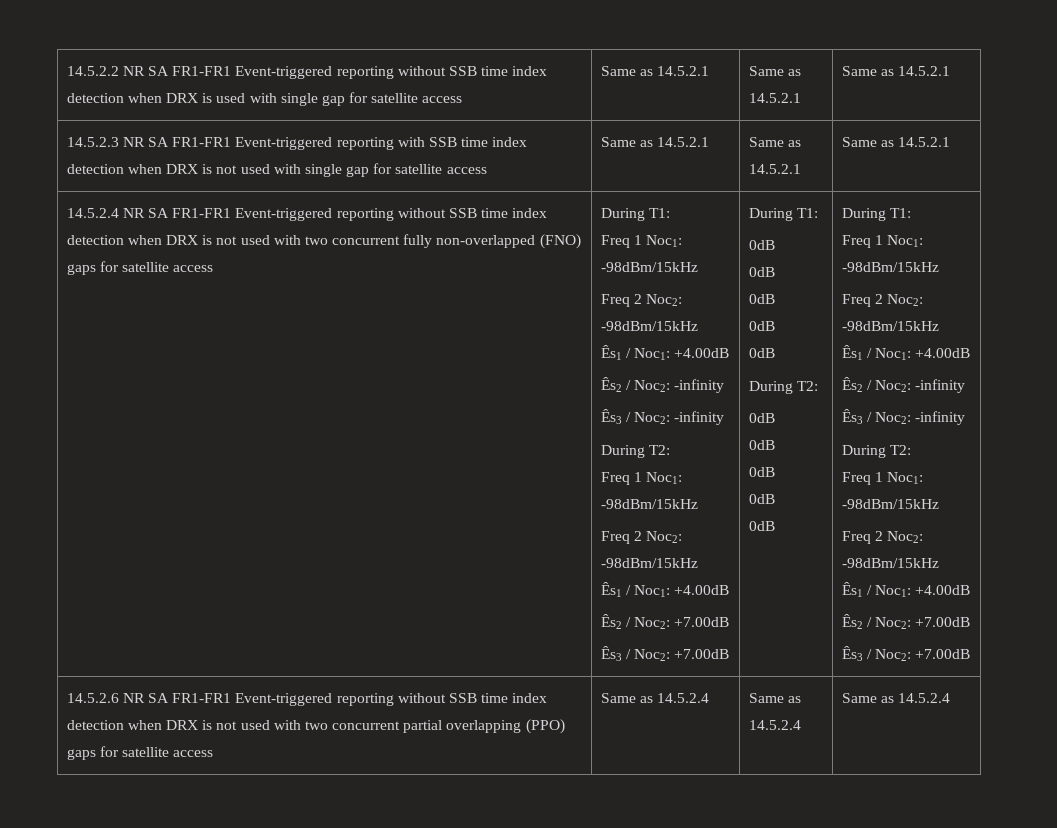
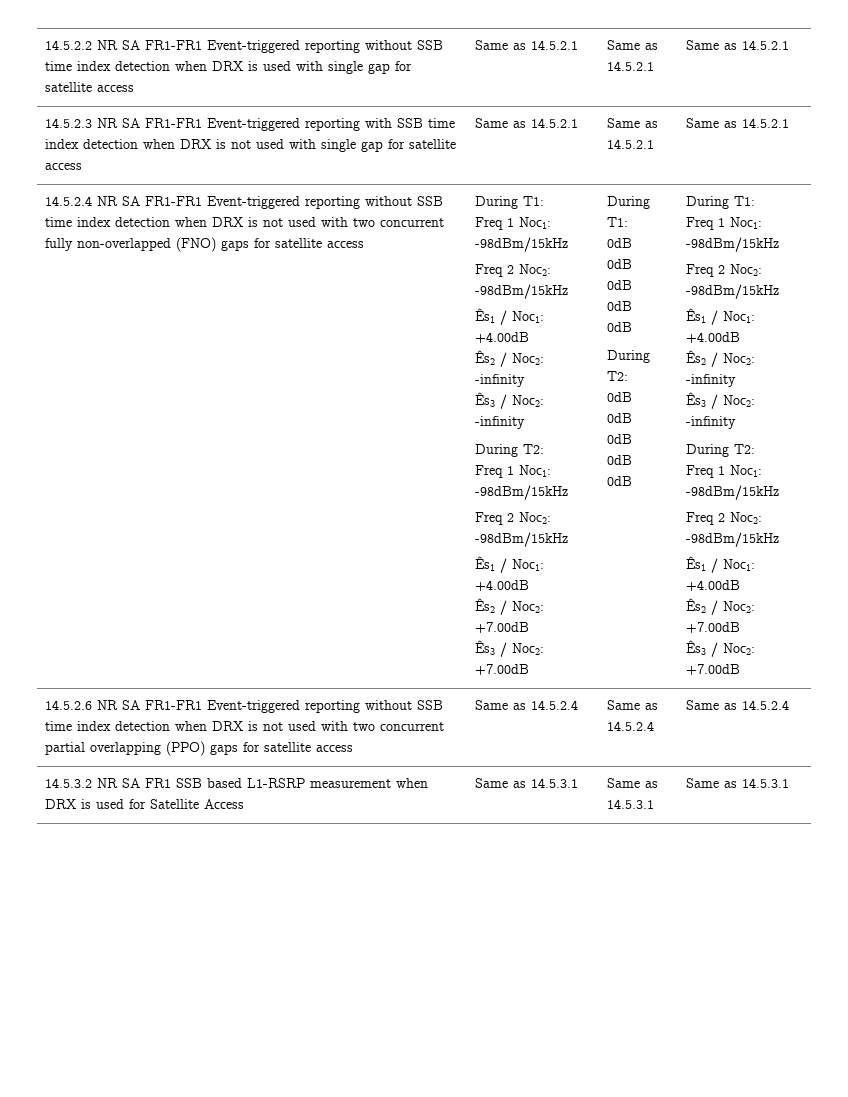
+ 14.5.3.2 NR SA FR1 SSB based L1-RSRP measurement when DRX is used for Satellite Access | Same as 14.5.3.1 | Same as 14.5.3.1 | Same as 14.5.3.1

